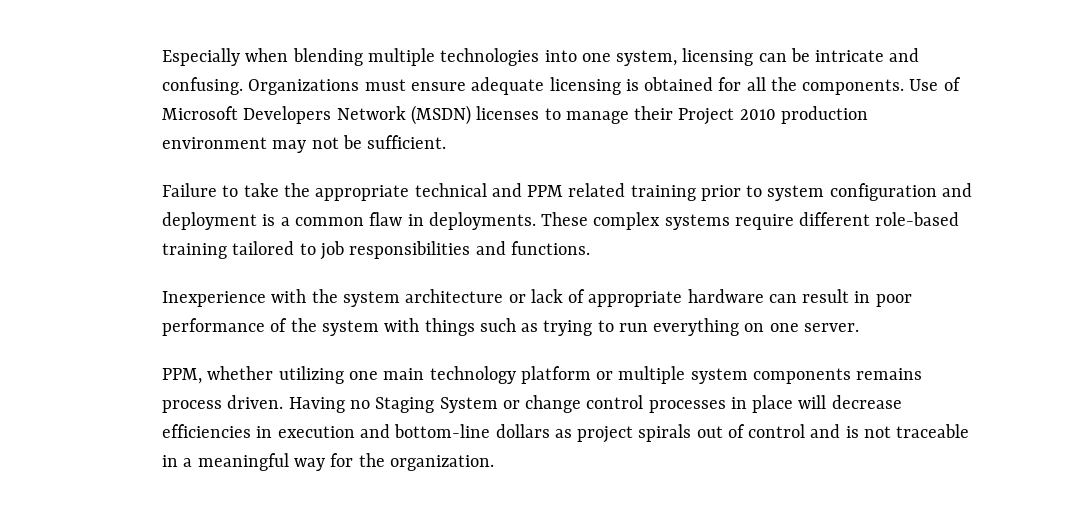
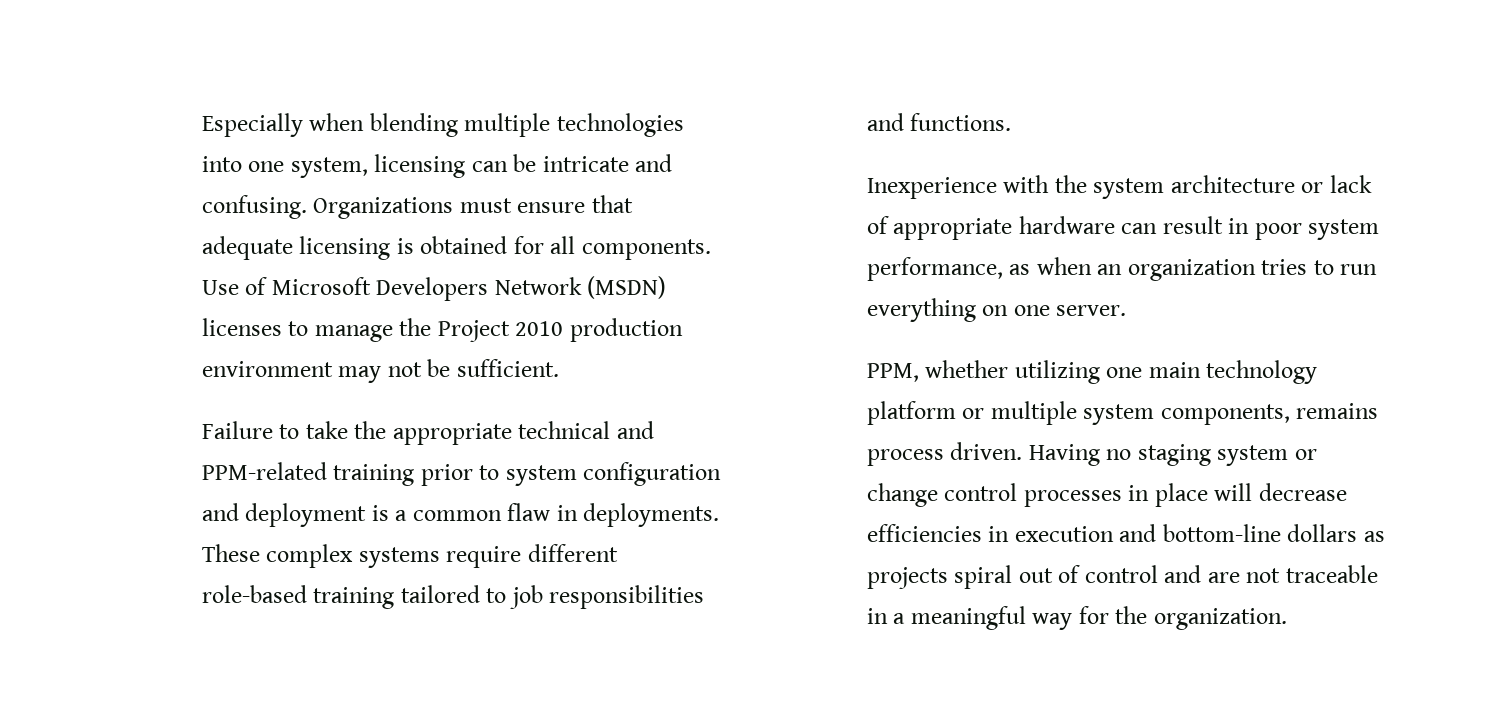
- Organizations must ensure adequate licensing is obtained for all the components.
+ Organizations must ensure that adequate licensing is obtained for all components.
- Use of Microsoft Developers Network (MSDN) licenses to manage their Project 2010 production environment may not be sufficient.
+ Use of Microsoft Developers Network (MSDN) licenses to manage the Project 2010 production environment may not be sufficient.
- Failure to take the appropriate technical and PPM related training prior to system configuration and deployment is a common flaw in deployments.
+ Failure to take the appropriate technical and PPM-related training prior to system configuration and deployment is a common flaw in deployments.
- Inexperience with the system architecture or lack of appropriate hardware can result in poor performance of the system with things such as trying to run everything on one server.
+ Inexperience with the system architecture or lack of appropriate hardware can result in poor system performance, as when an organization tries to run everything on one server.
- PPM, whether utilizing one main technology platform or multiple system components remains process driven.
+ PPM, whether utilizing one main technology platform or multiple system components, remains process driven.
- Having no Staging System or change control processes in place will decrease efficiencies in execution and bottom-line dollars as project spirals out of control and is not traceable in a meaningful way for the organization.
+ Having no staging system or change control processes in place will decrease efficiencies in execution and bottom-line dollars as projects spiral out of control and are not traceable in a meaningful way for the organization.

